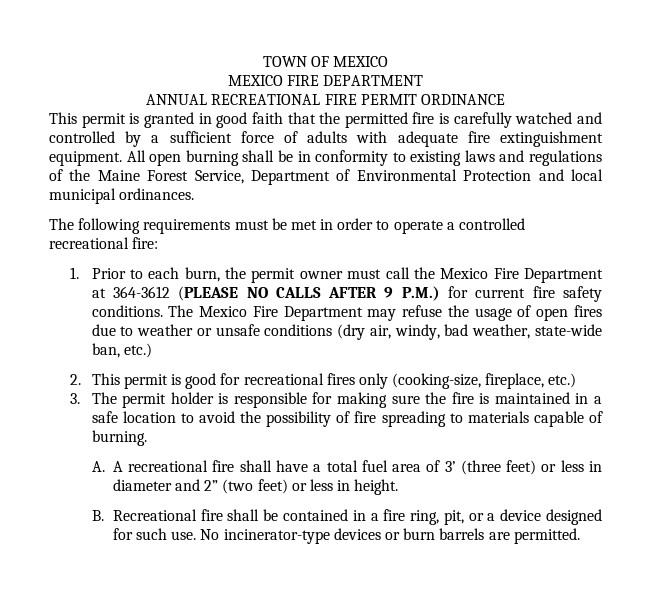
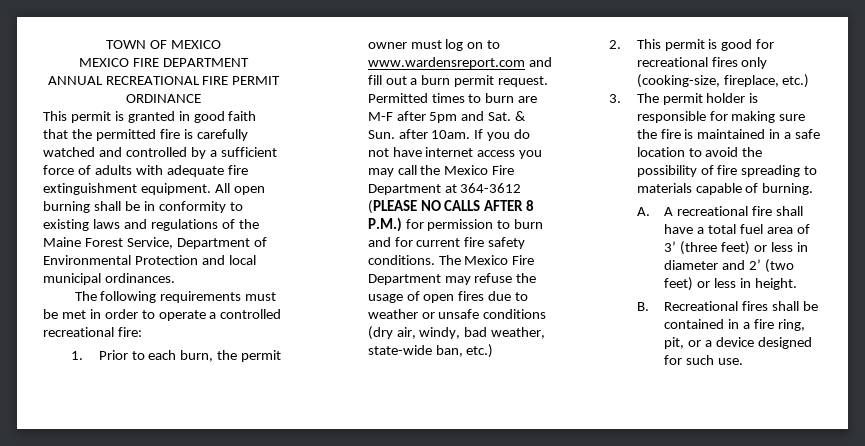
- 1. Prior to each burn, the permit owner must call the Mexico Fire Department at 364-3612 (PLEASE NO CALLS AFTER 9 P.M.) for current fire safety conditions.
+ 1. Prior to each burn, the permit owner must log on to www.wardensreport.com and fill out a burn permit request. Permitted times to burn are M-F after 5pm and Sat. & Sun. after 10am. If you do not have internet access you may call the Mexico Fire Department at 364-3612 (PLEASE NO CALLS AFTER 8 P.M.) for permission to burn and for current fire safety conditions.
- A. A recreational fire shall have a total fuel area of 3’ (three feet) or less in diameter and 2” (two feet) or less in height.
+ A. A recreational fire shall have a total fuel area of 3’ (three feet) or less in diameter and 2’ (two feet) or less in height.
- B. Recreational fire shall be contained in a fire ring, pit, or a device designed for such use. No incinerator-type devices or burn barrels are permitted.
+ B. Recreational fires shall be contained in a fire ring, pit, or a device designed for such use.

